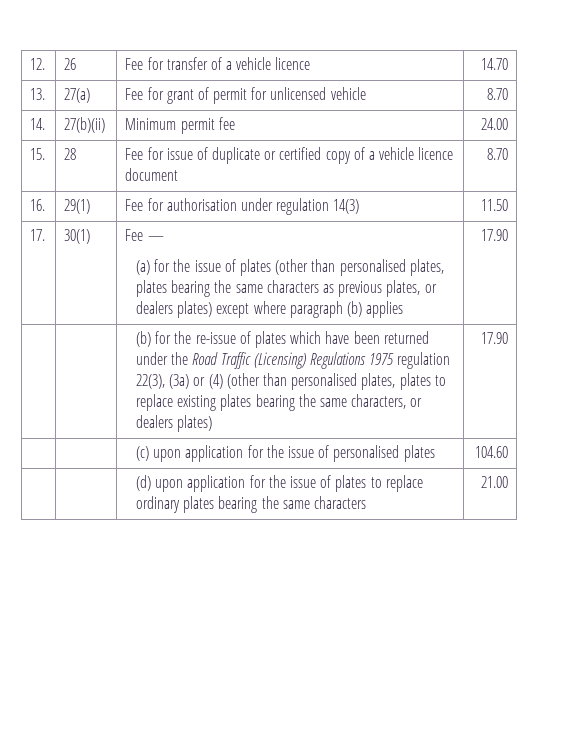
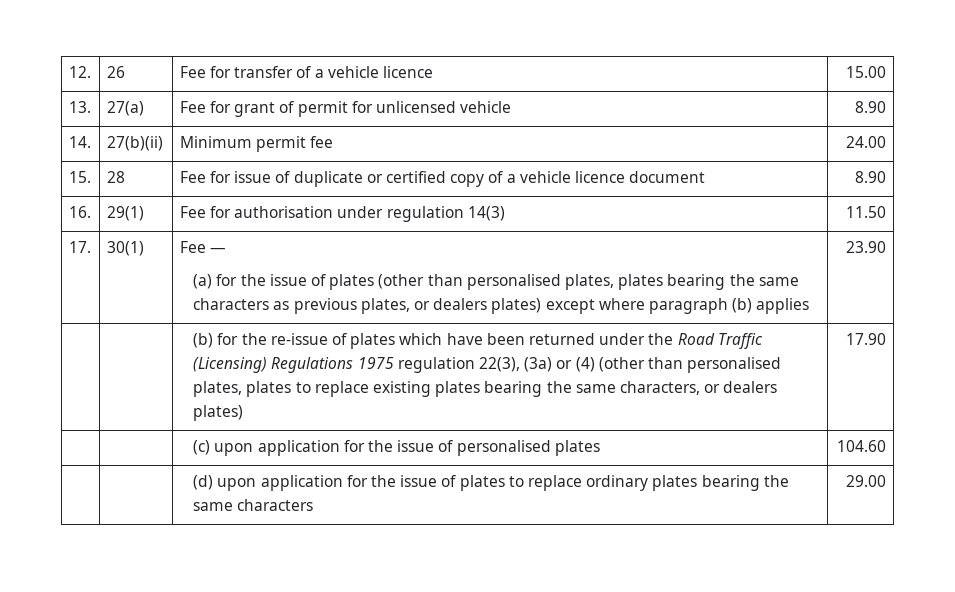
- 12. | 26 | Fee for transfer of a vehicle licence | 14.70
+ 12. | 26 | Fee for transfer of a vehicle licence | 15.00
- 13. | 27(a) | Fee for grant of permit for unlicensed vehicle | 8.70
+ 13. | 27(a) | Fee for grant of permit for unlicensed vehicle | 8.90
- 15. | 28 | Fee for issue of duplicate or certified copy of a vehicle licence document | 8.70
+ 15. | 28 | Fee for issue of duplicate or certified copy of a vehicle licence document | 8.90
  17. | 30(1) | Fee —
- (a) for the issue of plates (other than personalised plates, plates bearing the same characters as previous plates, or dealers plates) except where paragraph (b) applies | 17.90
+ (a) for the issue of plates (other than personalised plates, plates bearing the same characters as previous plates, or dealers plates) except where paragraph (b) applies | 23.90
- | | (d) upon application for the issue of plates to replace ordinary plates bearing the same characters | 21.00
+ | | (d) upon application for the issue of plates to replace ordinary plates bearing the same characters | 29.00

